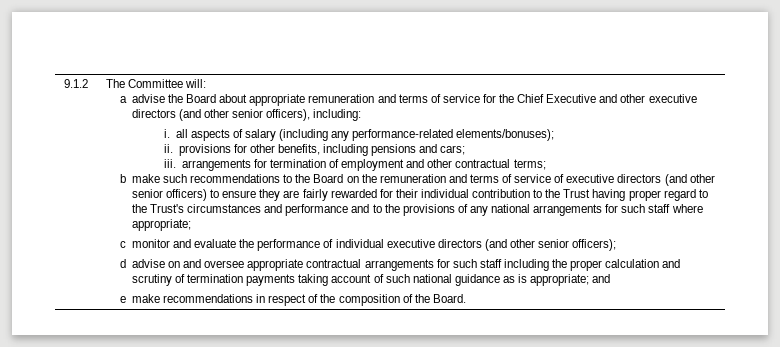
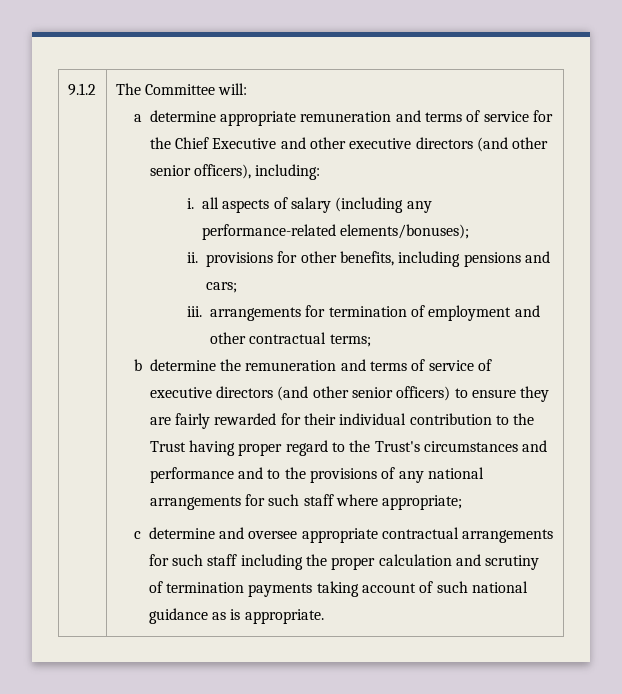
- a advise the Board about appropriate remuneration and terms of service for the Chief Executive and other executive directors (and other senior officers), including:
+ a determine appropriate remuneration and terms of service for the Chief Executive and other executive directors (and other senior officers), including:
- b make such recommendations to the Board on the remuneration and terms of service of executive directors (and other senior officers) to ensure they are fairly rewarded for their individual contribution to the Trust having proper regard to the Trust's circumstances and performance and to the provisions of any national arrangements for such staff where appropriate;
+ b determine the remuneration and terms of service of executive directors (and other senior officers) to ensure they are fairly rewarded for their individual contribution to the Trust having proper regard to the Trust's circumstances and performance and to the provisions of any national arrangements for such staff where appropriate;
- c monitor and evaluate the performance of individual executive directors (and other senior officers);
- d advise on and oversee appropriate contractual arrangements for such staff including the proper calculation and scrutiny of termination payments taking account of such national guidance as is appropriate; and
- e make recommendations in respect of the composition of the Board.
+ c determine and oversee appropriate contractual arrangements for such staff including the proper calculation and scrutiny of termination payments taking account of such national guidance as is appropriate.

